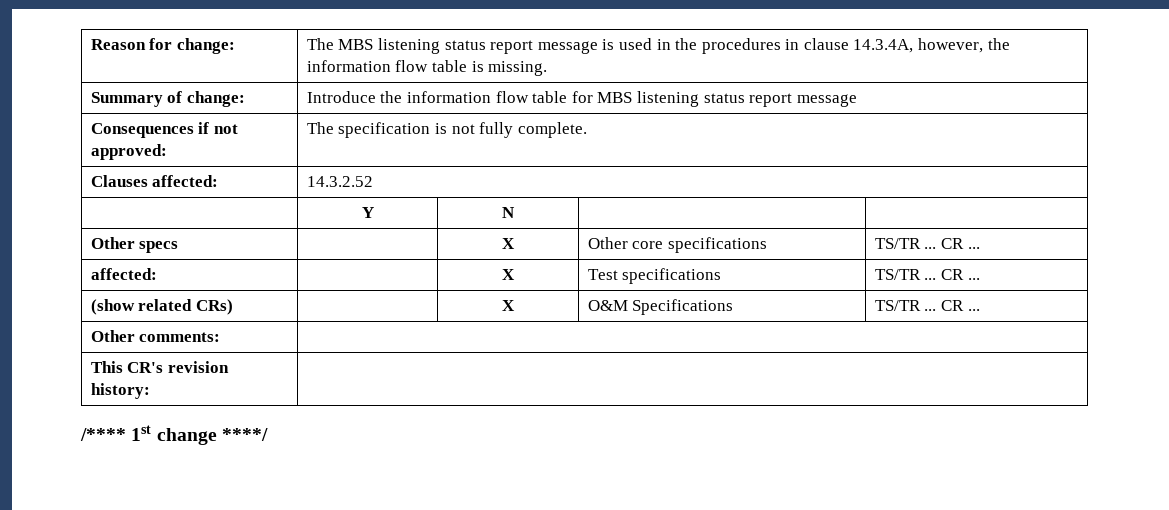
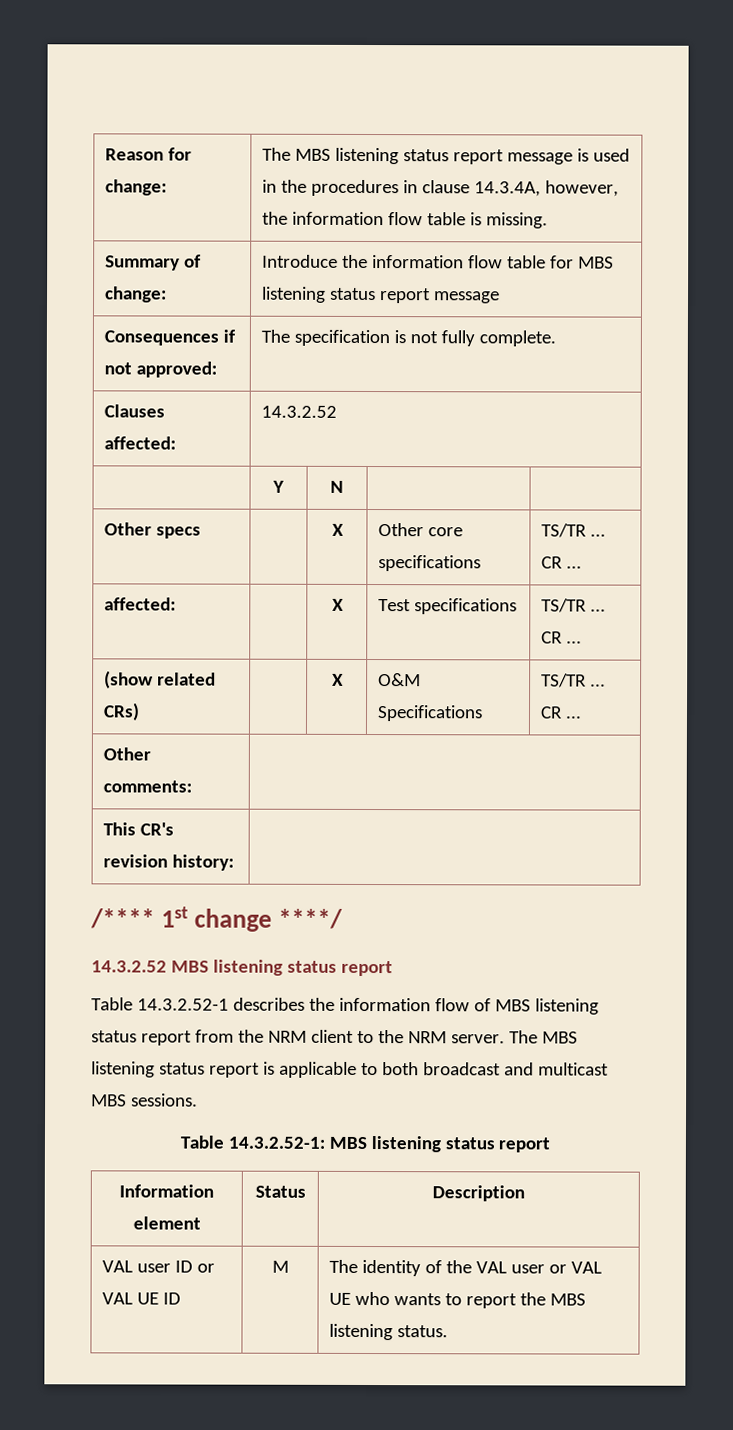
+ 14.3.2.52 MBS listening status report
+ Table 14.3.2.52-1 describes the information flow of MBS listening status report from the NRM client to the NRM server. The MBS listening status report is applicable to both broadcast and multicast MBS sessions.
+ Table 14.3.2.52-1: MBS listening status report
+ Information element | Status | Description
+ VAL user ID or VAL UE ID | M | The identity of the VAL user or VAL UE who wants to report the MBS listening status.

